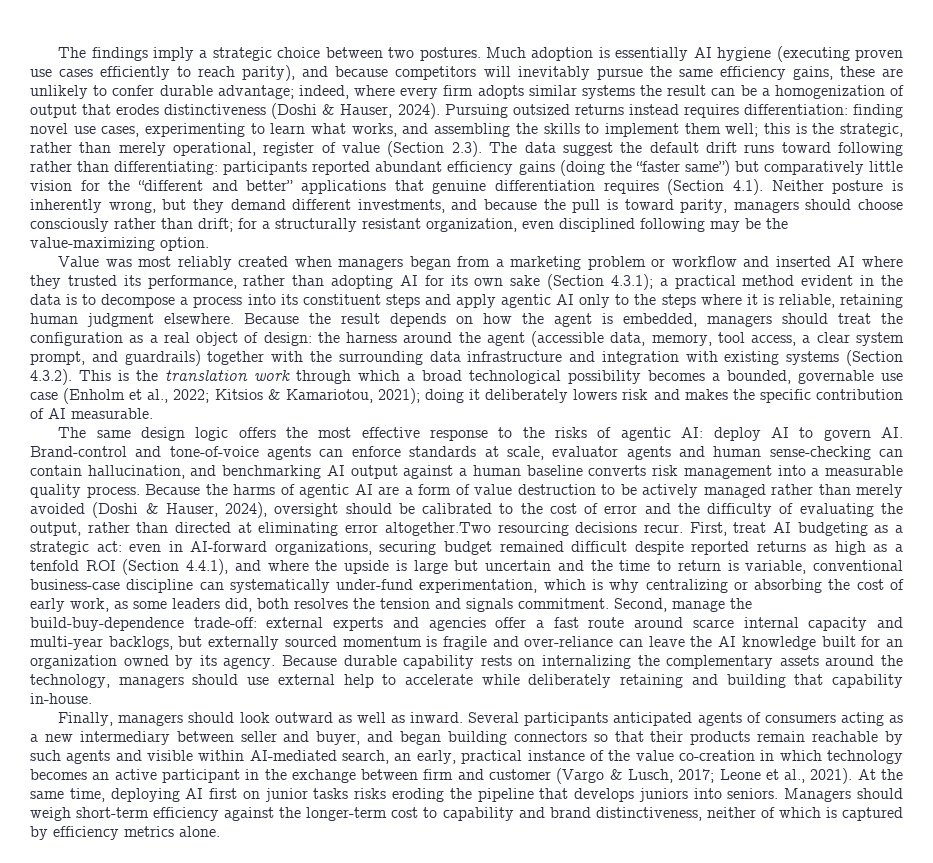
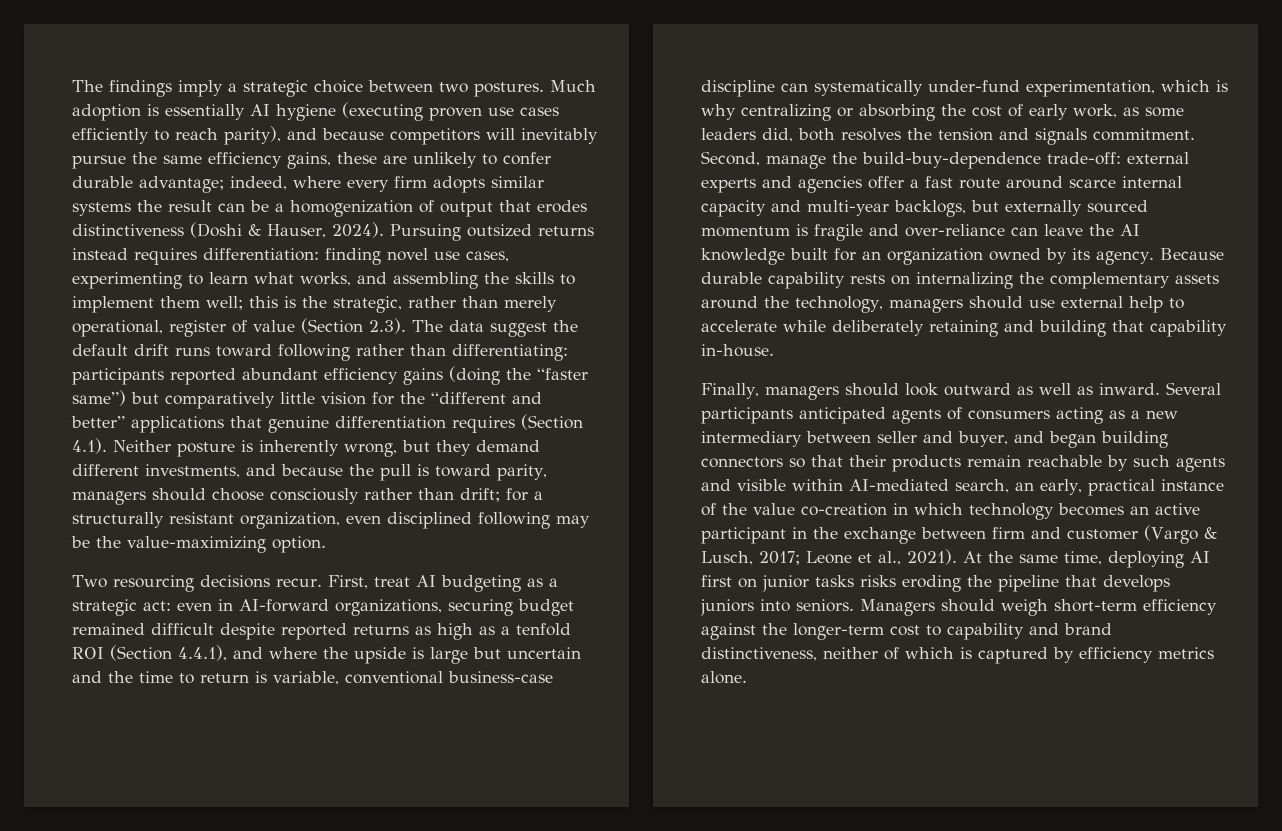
- Value was most reliably created when managers began from a marketing problem or workflow and inserted AI where they trusted its performance, rather than adopting AI for its own sake (Section 4.3.1); a practical method evident in the data is to decompose a process into its constituent steps and apply agentic AI only to the steps where it is reliable, retaining human judgment elsewhere. Because the result depends on how the agent is embedded, managers should treat the configuration as a real object of design: the harness around the agent (accessible data, memory, tool access, a clear system prompt, and guardrails) together with the surrounding data infrastructure and integration with existing systems (Section 4.3.2). This is the translation work through which a broad technological possibility becomes a bounded, governable use case (Enholm et al., 2022; Kitsios & Kamariotou, 2021); doing it deliberately lowers risk and makes the specific contribution of AI measurable.
- The same design logic offers the most effective response to the risks of agentic AI: deploy AI to govern AI. Brand-control and tone-of-voice agents can enforce standards at scale, evaluator agents and human sense-checking can contain hallucination, and benchmarking AI output against a human baseline converts risk management into a measurable quality process. Because the harms of agentic AI are a form of value destruction to be actively managed rather than merely avoided (Doshi & Hauser, 2024), oversight should be calibrated to the cost of error and the difficulty of evaluating the output, rather than directed at eliminating error altogether.Two resourcing decisions recur.
+ Two resourcing decisions recur.

